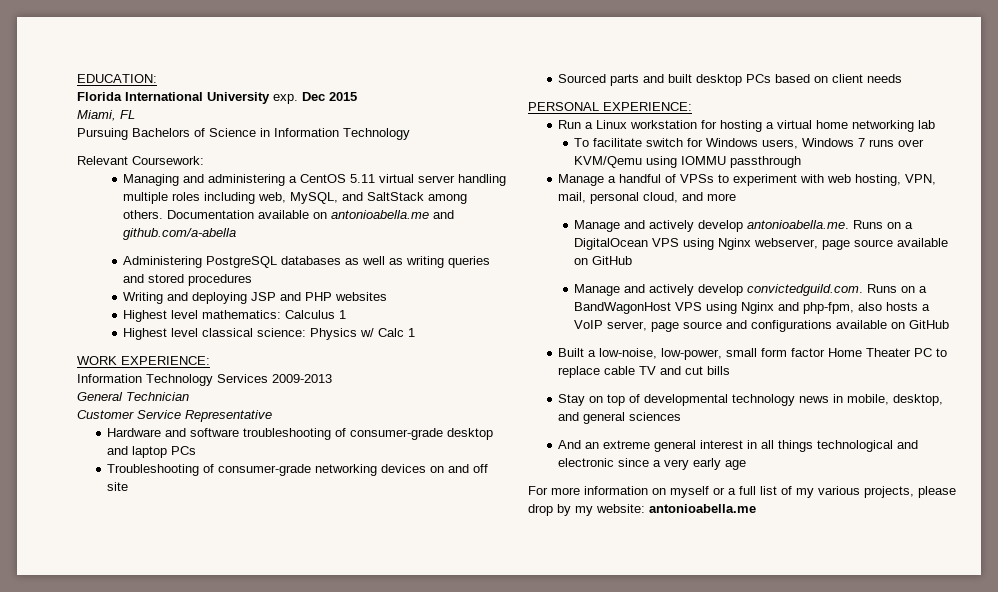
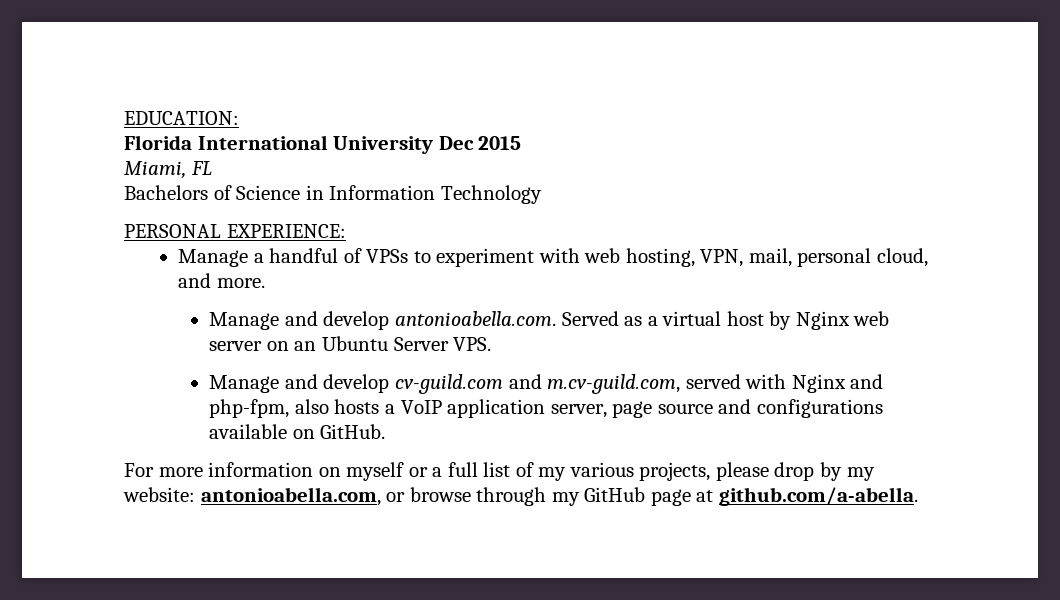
- Florida International University exp. Dec 2015
+ Florida International University Dec 2015
- Pursuing Bachelors of Science in Information Technology
+ Bachelors of Science in Information Technology
- Relevant Coursework:
- Managing and administering a CentOS 5.11 virtual server handling multiple roles including web, MySQL, and SaltStack among others. Documentation available on antonioabella.me and github.com/a-abella
- Administering PostgreSQL databases as well as writing queries and stored procedures
- Writing and deploying JSP and PHP websites
- Highest level mathematics: Calculus 1
- Highest level classical science: Physics w/ Calc 1
- WORK EXPERIENCE:
- Information Technology Services 2009-2013
- General Technician
- Customer Service Representative
- Hardware and software troubleshooting of consumer-grade desktop and laptop PCs
- Troubleshooting of consumer-grade networking devices on and off site
- Sourced parts and built desktop PCs based on client needs
  PERSONAL EXPERIENCE:
- Run a Linux workstation for hosting a virtual home networking lab
- To facilitate switch for Windows users, Windows 7 runs over KVM/Qemu using IOMMU passthrough
- Manage a handful of VPSs to experiment with web hosting, VPN, mail, personal cloud, and more
- Manage and actively develop antonioabella.me. Runs on a DigitalOcean VPS using Nginx webserver, page source available on GitHub
- Manage and actively develop convictedguild.com. Runs on a BandWagonHost VPS using Nginx and php-fpm, also hosts a VoIP server, page source and configurations available on GitHub
- Built a low-noise, low-power, small form factor Home Theater PC to replace cable TV and cut bills
- Stay on top of developmental technology news in mobile, desktop, and general sciences
- And an extreme general interest in all things technological and electronic since a very early age
+ Manage a handful of VPSs to experiment with web hosting, VPN, mail, personal cloud, and more.
+ Manage and develop antonioabella.com. Served as a virtual host by Nginx web server on an Ubuntu Server VPS.
+ Manage and develop cv-guild.com and m.cv-guild.com, served with Nginx and php-fpm, also hosts a VoIP application server, page source and configurations available on GitHub.
- For more information on myself or a full list of my various projects, please drop by my website: antonioabella.me
+ For more information on myself or a full list of my various projects, please drop by my website: antonioabella.com, or browse through my GitHub page at github.com/a-abella.

